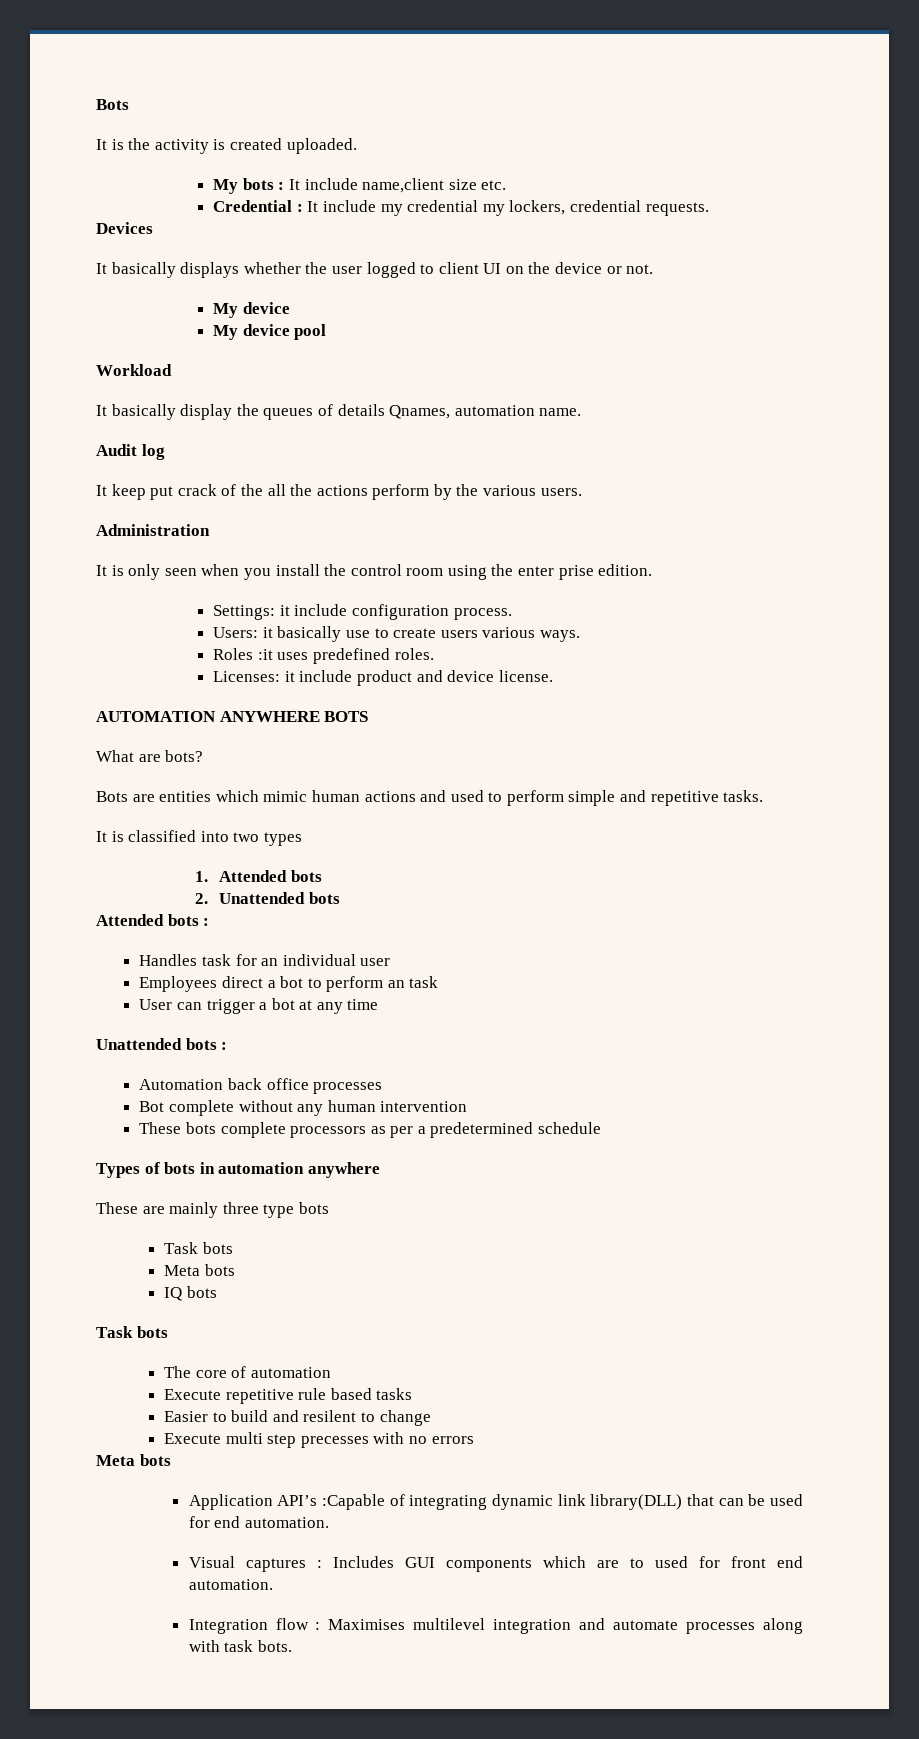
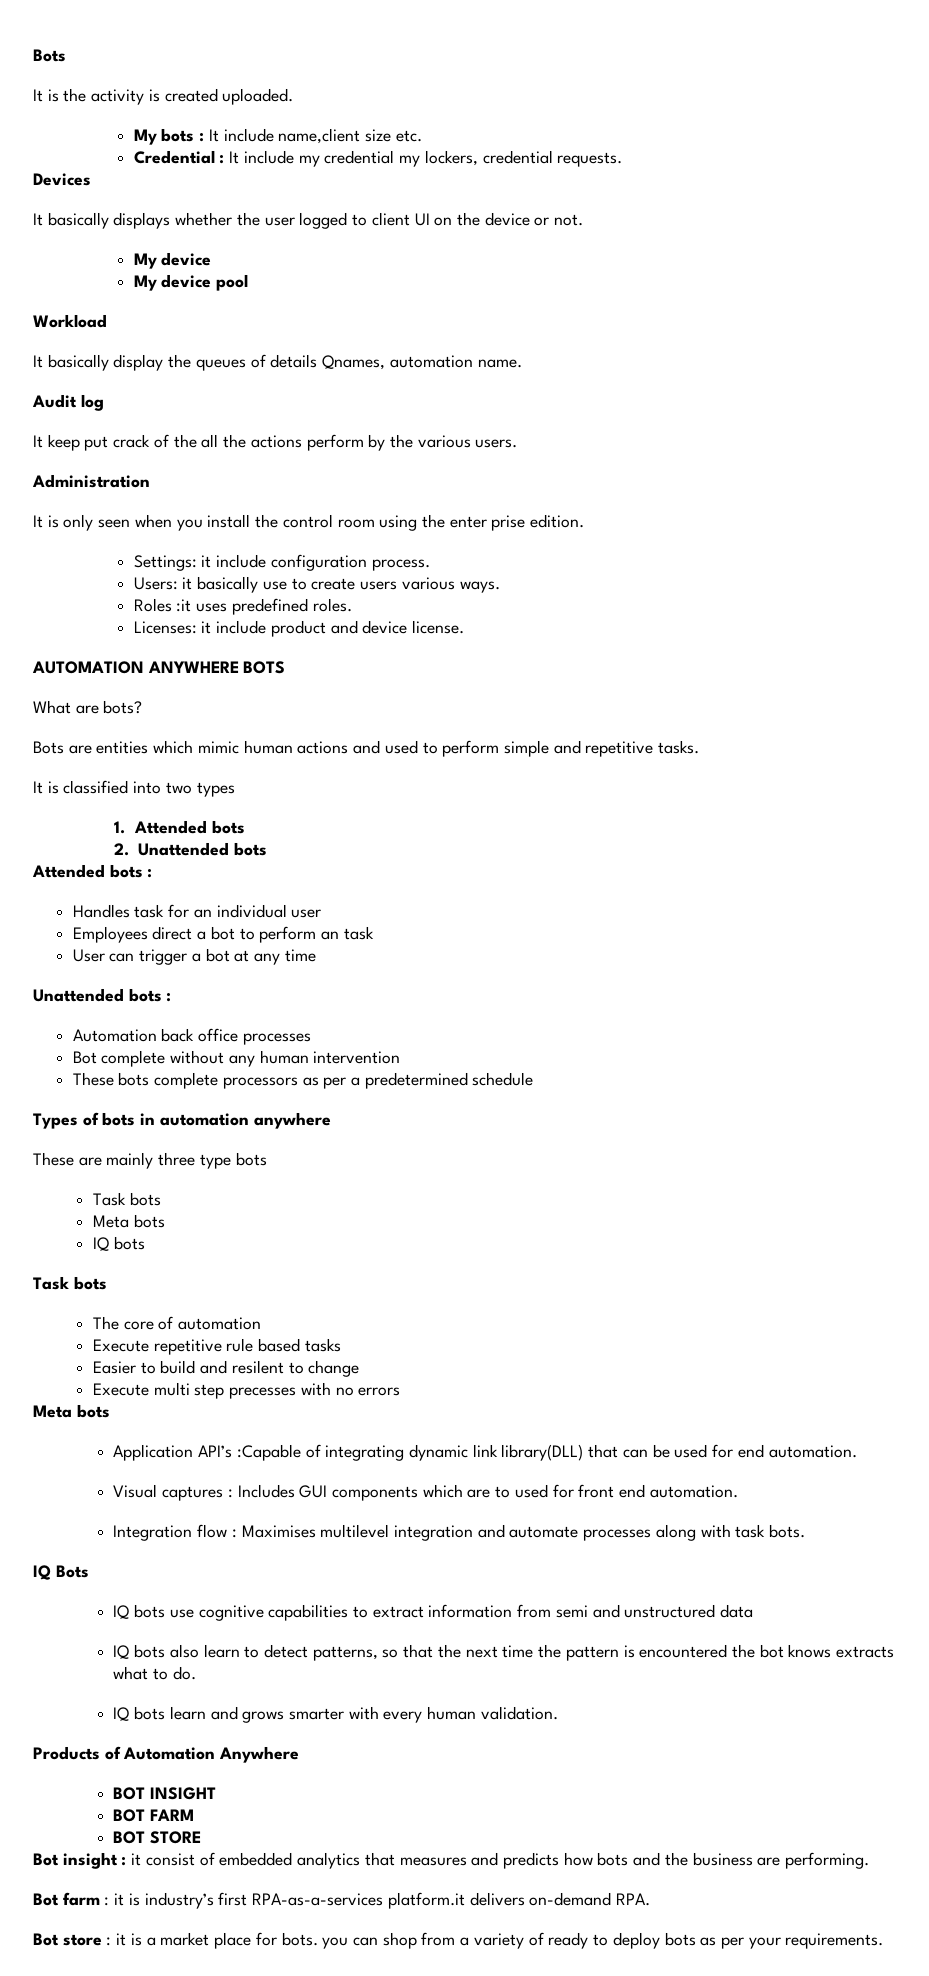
+ IQ Bots
+ IQ bots use cognitive capabilities to extract information from semi and unstructured data
+ IQ bots also learn to detect patterns, so that the next time the pattern is encountered the bot knows extracts what to do.
+ IQ bots learn and grows smarter with every human validation.
+ Products of Automation Anywhere
+ BOT INSIGHT
+ BOT FARM
+ BOT STORE
+ Bot insight : it consist of embedded analytics that measures and predicts how bots and the business are performing.
+ Bot farm : it is industry’s first RPA-as-a-services platform.it delivers on-demand RPA.
+ Bot store : it is a market place for bots. you can shop from a variety of ready to deploy bots as per your requirements.

